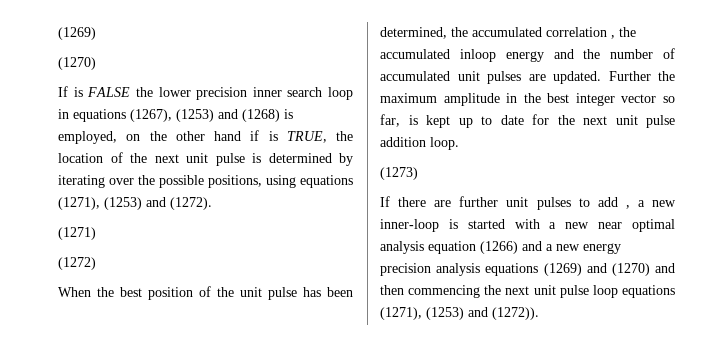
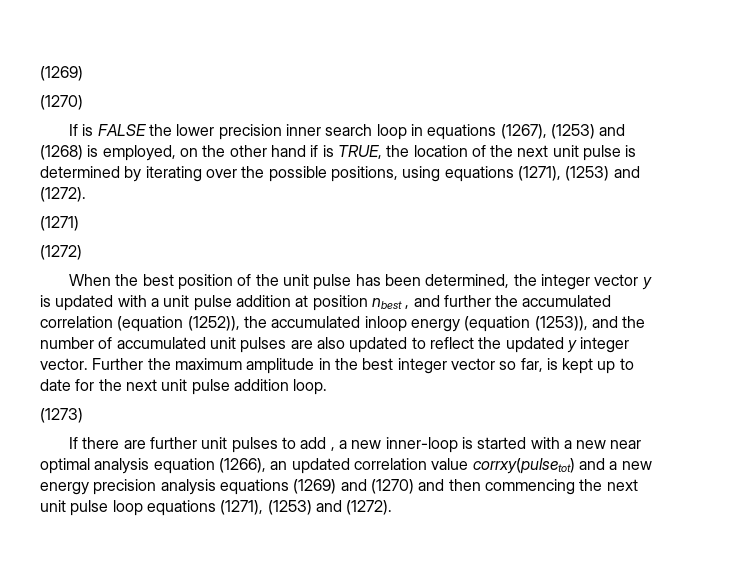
- When the best position of the unit pulse has been determined, the accumulated correlation , the accumulated inloop energy and the number of accumulated unit pulses are updated.
+ When the best position of the unit pulse has been determined, the integer vector y is updated with a unit pulse addition at position nbest , and further the accumulated correlation (equation (1252)), the accumulated inloop energy (equation (1253)), and the number of accumulated unit pulses are also updated to reflect the updated y integer vector.
- If there are further unit pulses to add , a new inner-loop is started with a new near optimal analysis equation (1266) and a new energy precision analysis equations (1269) and (1270) and then commencing the next unit pulse loop equations (1271), (1253) and (1272)).
+ If there are further unit pulses to add , a new inner-loop is started with a new near optimal analysis equation (1266), an updated correlation value corrxy(pulsetot) and a new energy precision analysis equations (1269) and (1270) and then commencing the next unit pulse loop equations (1271), (1253) and (1272).

